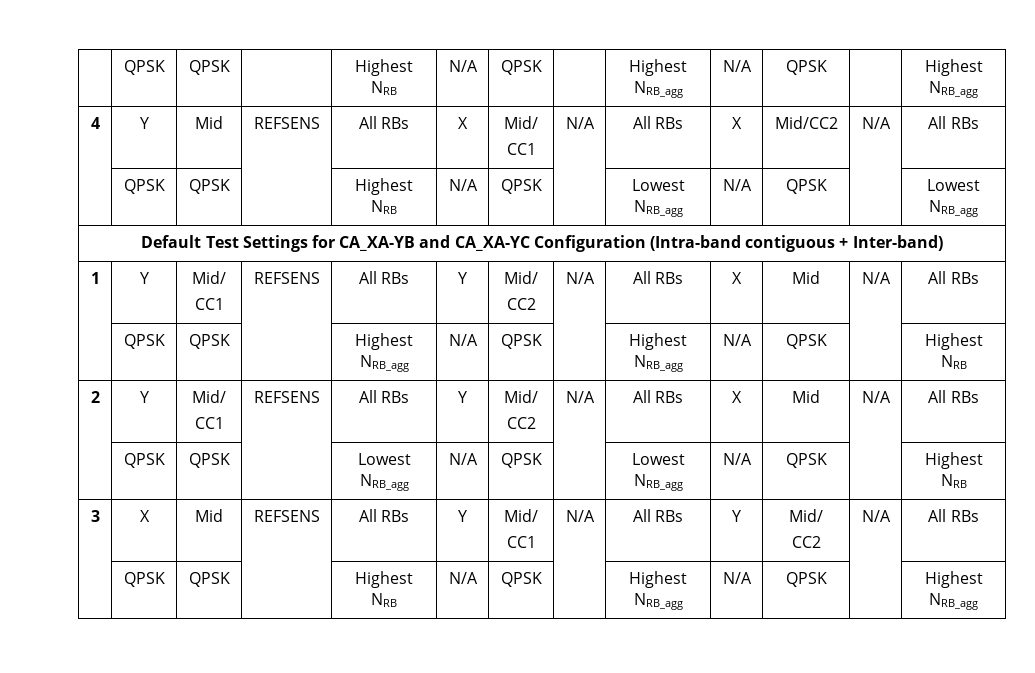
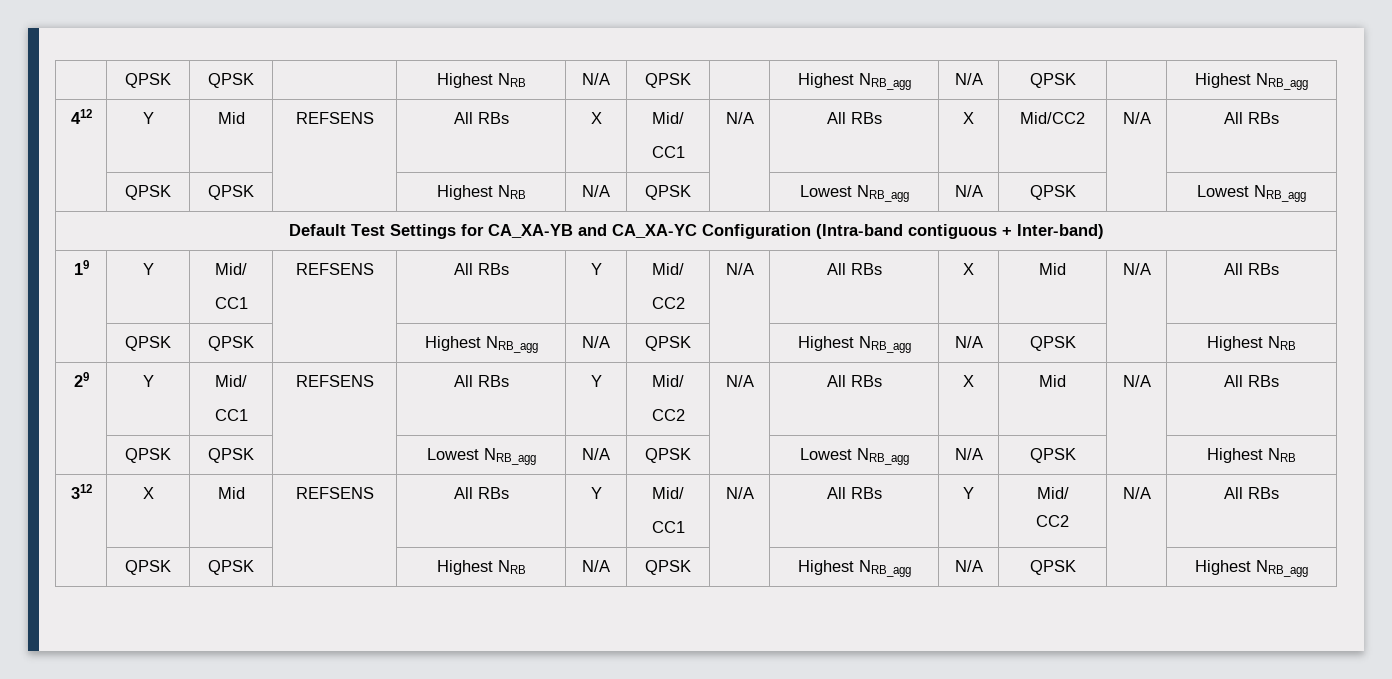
- 4 | Y | Mid | REFSENS | All RBs | X | Mid/
+ 412 | Y | Mid | REFSENS | All RBs | X | Mid/
- 1 | Y | Mid/
+ 19 | Y | Mid/
- 2 | Y | Mid/
+ 29 | Y | Mid/
- 3 | X | Mid | REFSENS | All RBs | Y | Mid/
+ 312 | X | Mid | REFSENS | All RBs | Y | Mid/

